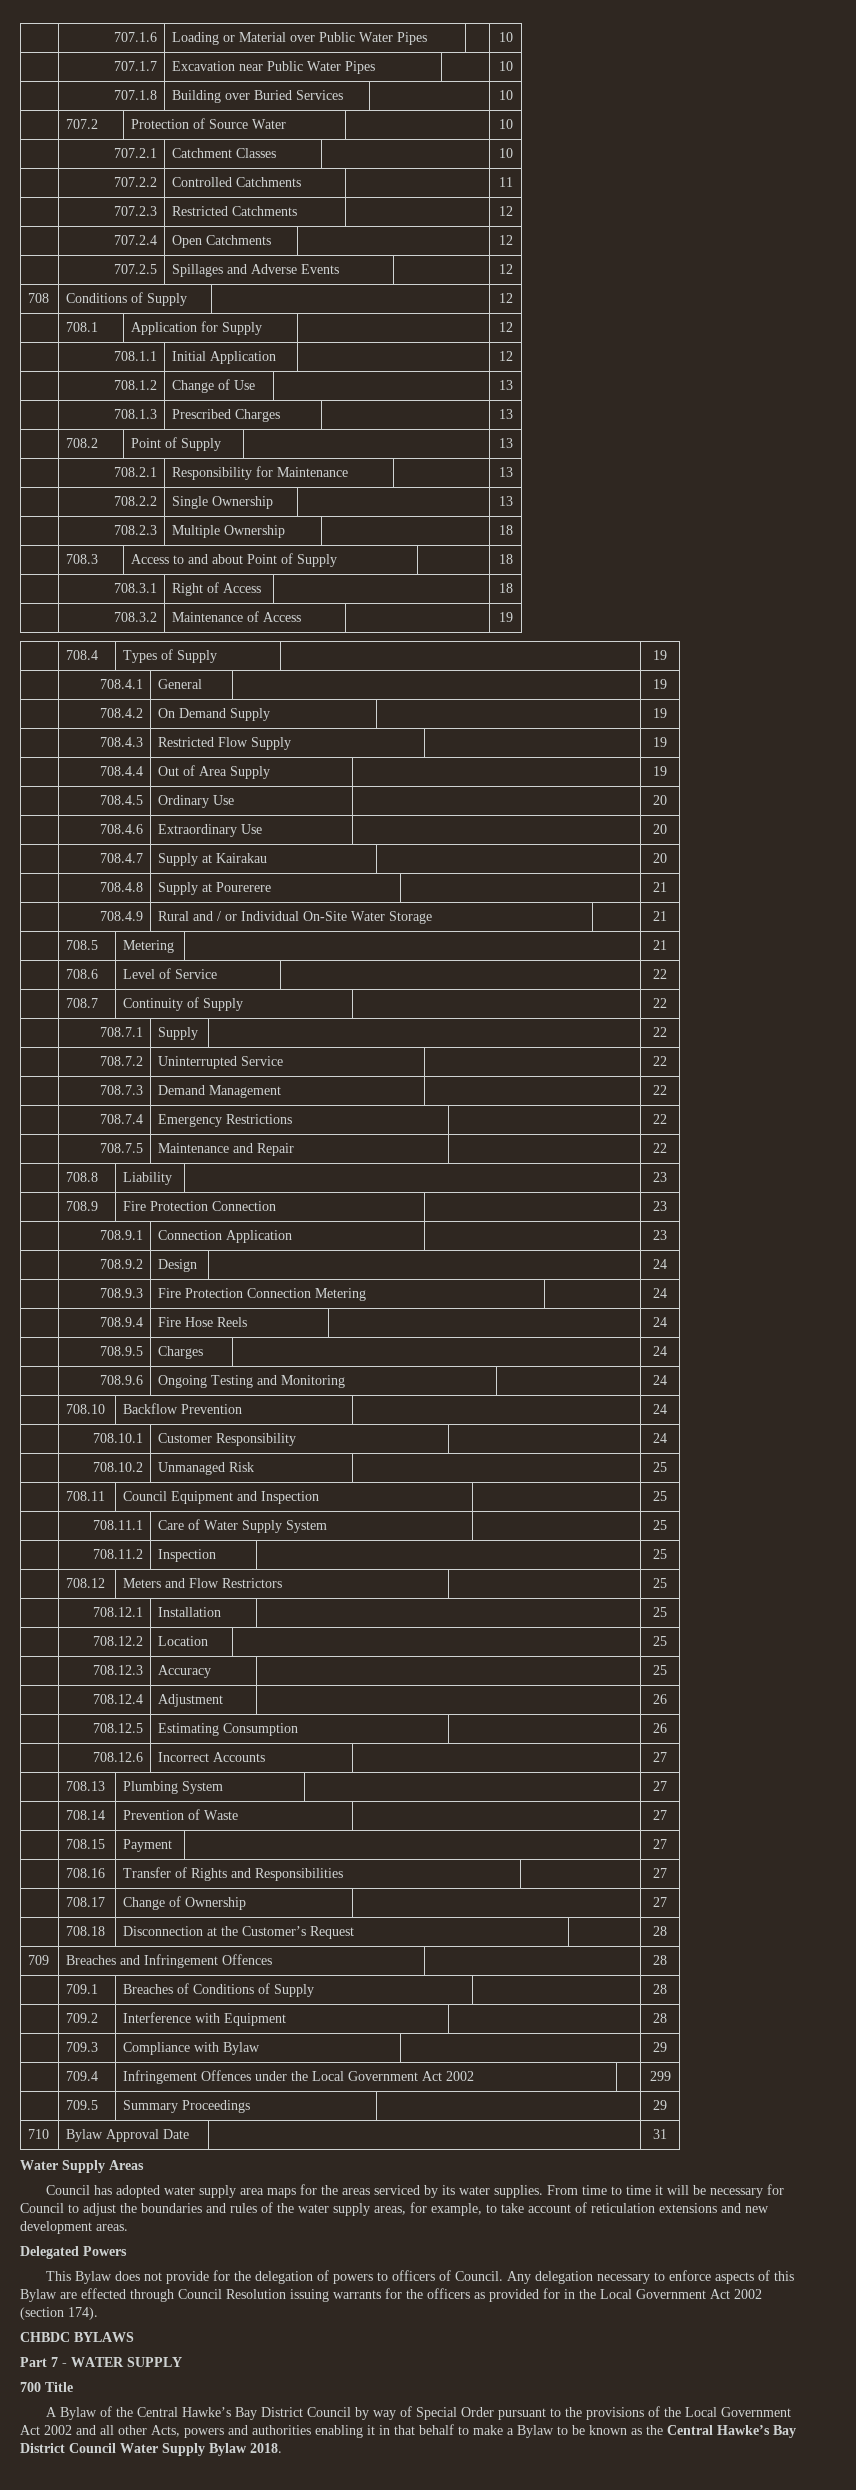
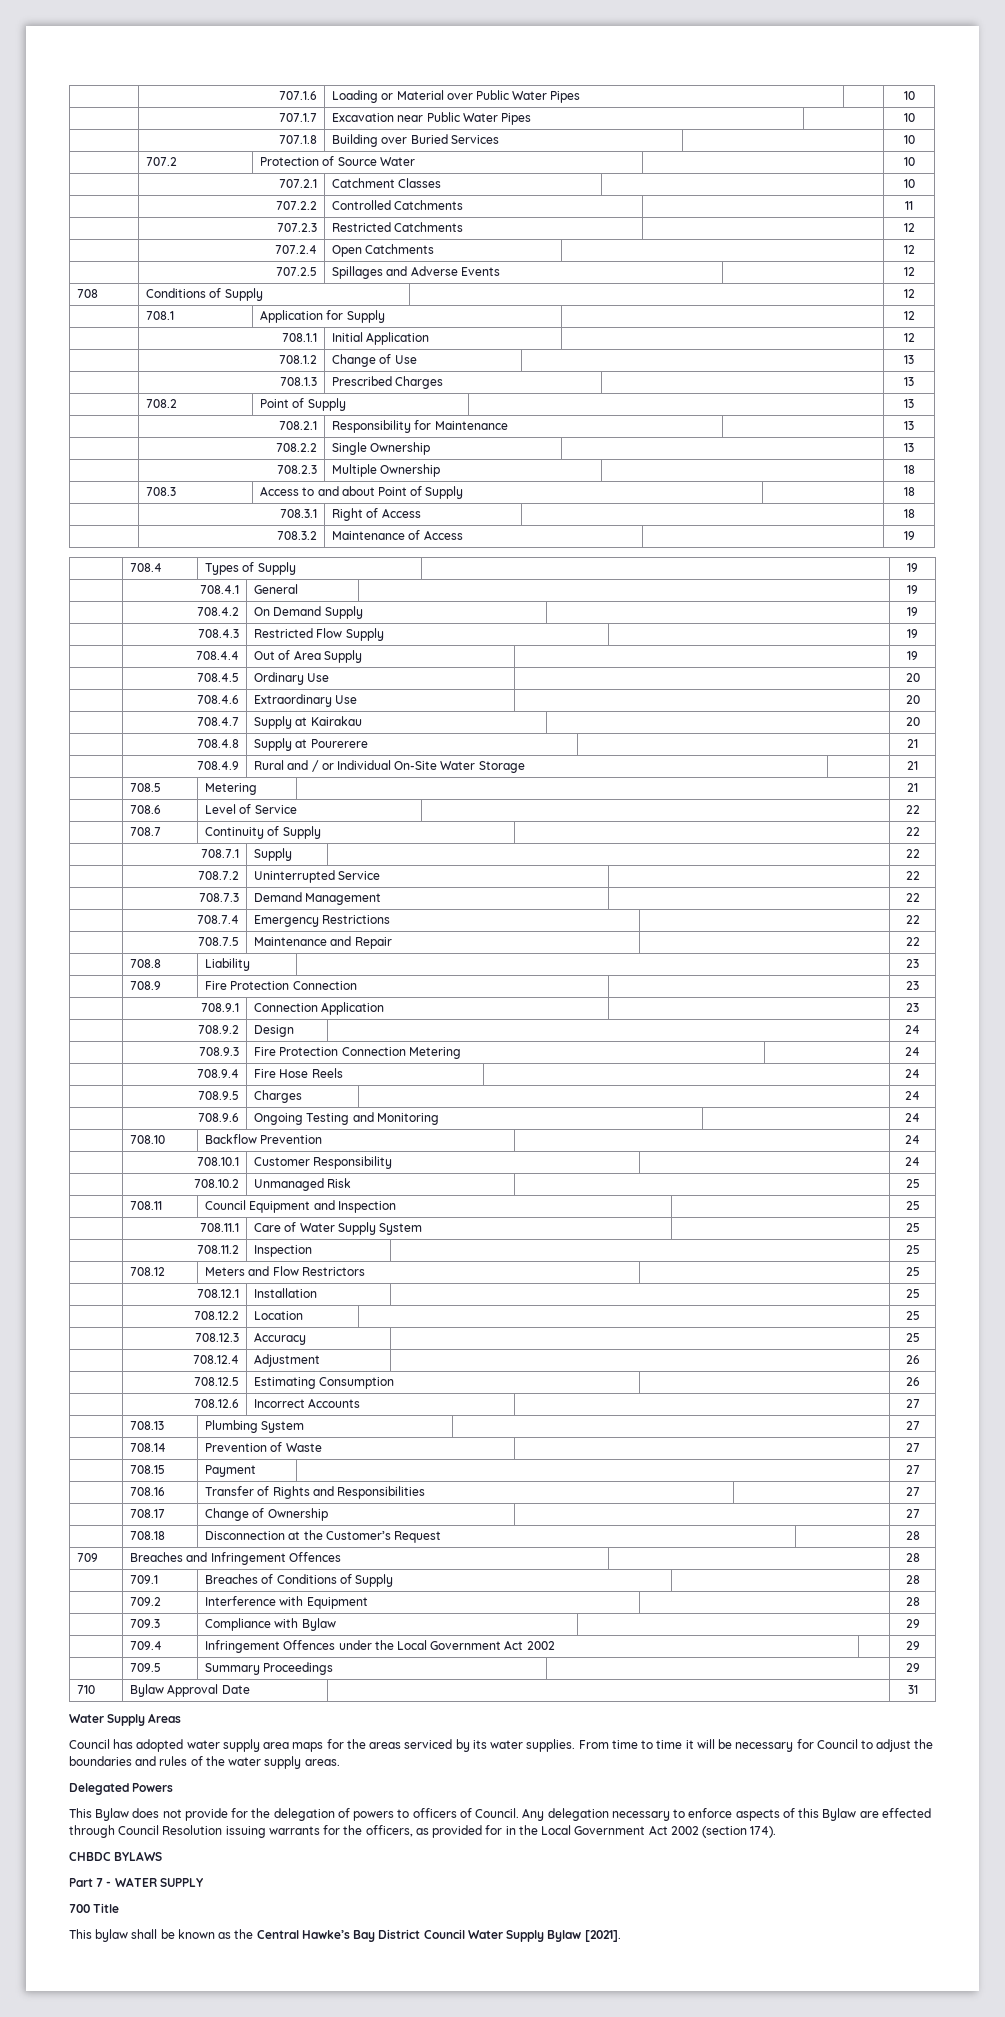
- | 709.4 | Infringement Offences under the Local Government Act 2002 | | 299
+ | 709.4 | Infringement Offences under the Local Government Act 2002 | | 29
- From time to time it will be necessary for Council to adjust the boundaries and rules of the water supply areas, for example, to take account of reticulation extensions and new development areas.
+ From time to time it will be necessary for Council to adjust the boundaries and rules of the water supply areas.
- Any delegation necessary to enforce aspects of this Bylaw are effected through Council Resolution issuing warrants for the officers as provided for in the Local Government Act 2002 (section 174).
+ Any delegation necessary to enforce aspects of this Bylaw are effected through Council Resolution issuing warrants for the officers, as provided for in the Local Government Act 2002 (section 174).
- A Bylaw of the Central Hawke’s Bay District Council by way of Special Order pursuant to the provisions of the Local Government Act 2002 and all other Acts, powers and authorities enabling it in that behalf to make a Bylaw to be known as the Central Hawke’s Bay District Council Water Supply Bylaw 2018.
+ This bylaw shall be known as the Central Hawke’s Bay District Council Water Supply Bylaw [2021].

